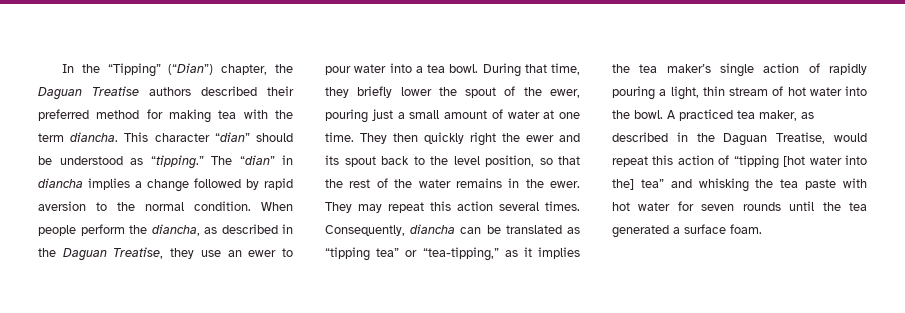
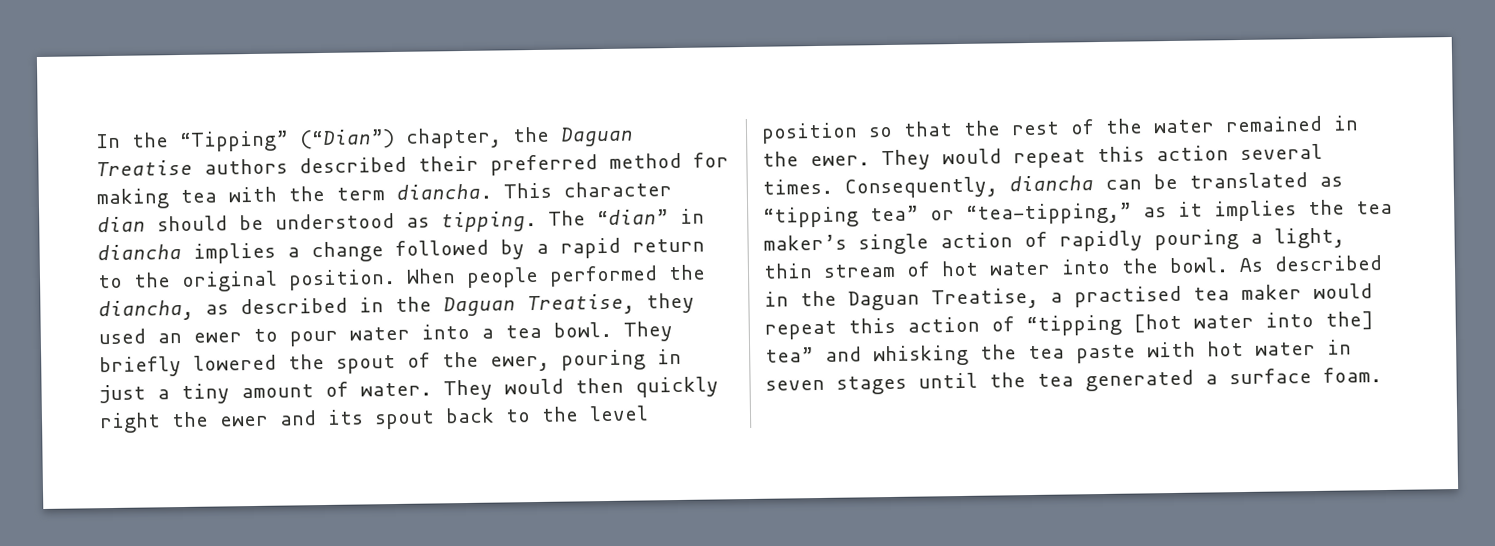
- This character “dian” should be understood as “tipping.”
+ This character dian should be understood as tipping.
- The “dian” in diancha implies a change followed by rapid aversion to the normal condition.
+ The “dian” in diancha implies a change followed by a rapid return to the original position.
- When people perform the diancha, as described in the Daguan Treatise, they use an ewer to pour water into a tea bowl.
+ When people performed the diancha, as described in the Daguan Treatise, they used an ewer to pour water into a tea bowl.
- During that time, they briefly lower the spout of the ewer, pouring just a small amount of water at one time. They then quickly right the ewer and its spout back to the level position, so that the rest of the water remains in the ewer.
+ They briefly lowered the spout of the ewer, pouring in just a tiny amount of water. They would then quickly right the ewer and its spout back to the level position so that the rest of the water remained in the ewer.
- They may repeat this action several times.
+ They would repeat this action several times.
- A practiced tea maker, as described in the Daguan Treatise, would repeat this action of “tipping [hot water into the] tea” and whisking the tea paste with hot water for seven rounds until the tea generated a surface foam.
+ As described in the Daguan Treatise, a practised tea maker would repeat this action of “tipping [hot water into the] tea” and whisking the tea paste with hot water in seven stages until the tea generated a surface foam.

